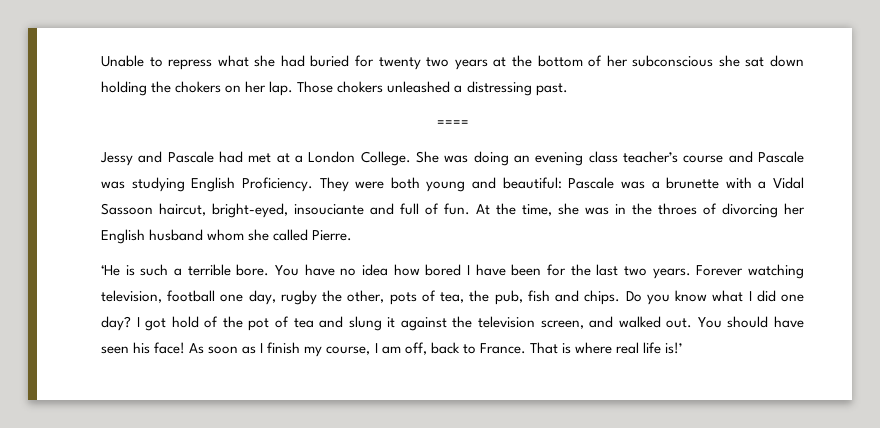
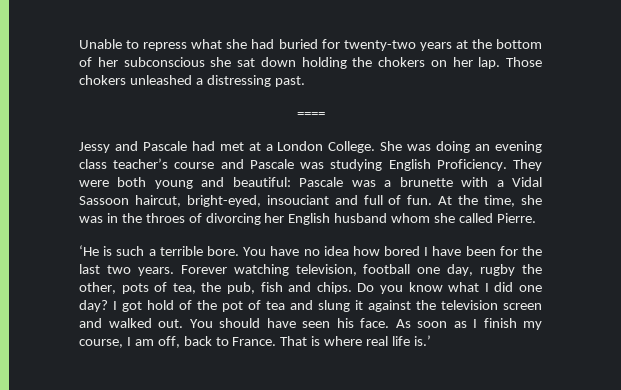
- Unable to repress what she had buried for twenty two years at the bottom of her subconscious she sat down holding the chokers on her lap.
+ Unable to repress what she had buried for twenty-two years at the bottom of her subconscious she sat down holding the chokers on her lap.
- They were both young and beautiful: Pascale was a brunette with a Vidal Sassoon haircut, bright-eyed, insouciante and full of fun.
+ They were both young and beautiful: Pascale was a brunette with a Vidal Sassoon haircut, bright-eyed, insouciant and full of fun.
- I got hold of the pot of tea and slung it against the television screen, and walked out.
+ I got hold of the pot of tea and slung it against the television screen and walked out.
- You should have seen his face!
+ You should have seen his face.
- That is where real life is!’
+ That is where real life is.’

